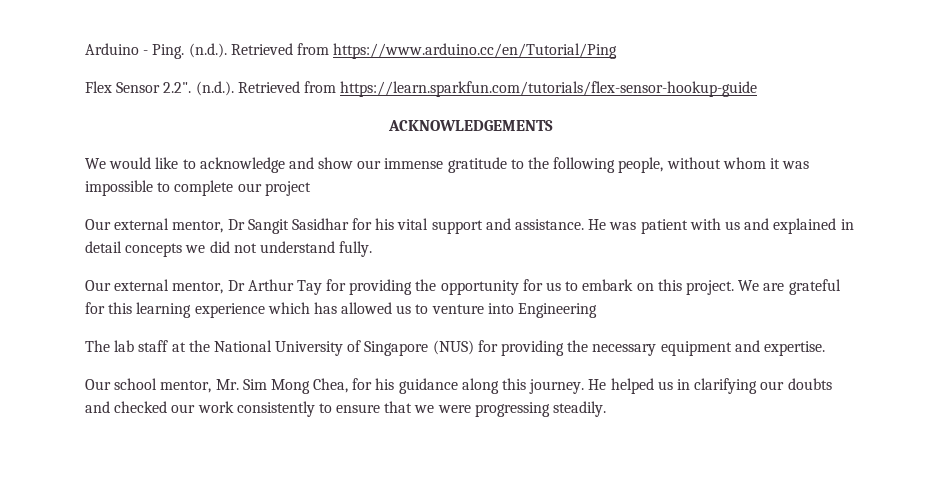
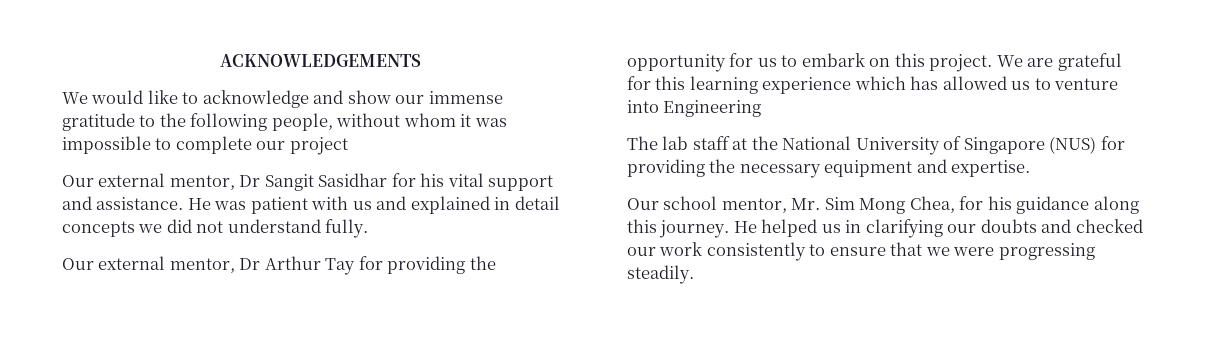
- Arduino - Ping. (n.d.). Retrieved from https://www.arduino.cc/en/Tutorial/Ping
- Flex Sensor 2.2". (n.d.). Retrieved from https://learn.sparkfun.com/tutorials/flex-sensor-hookup-guide

